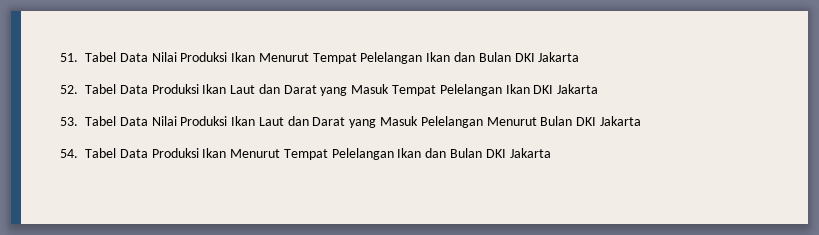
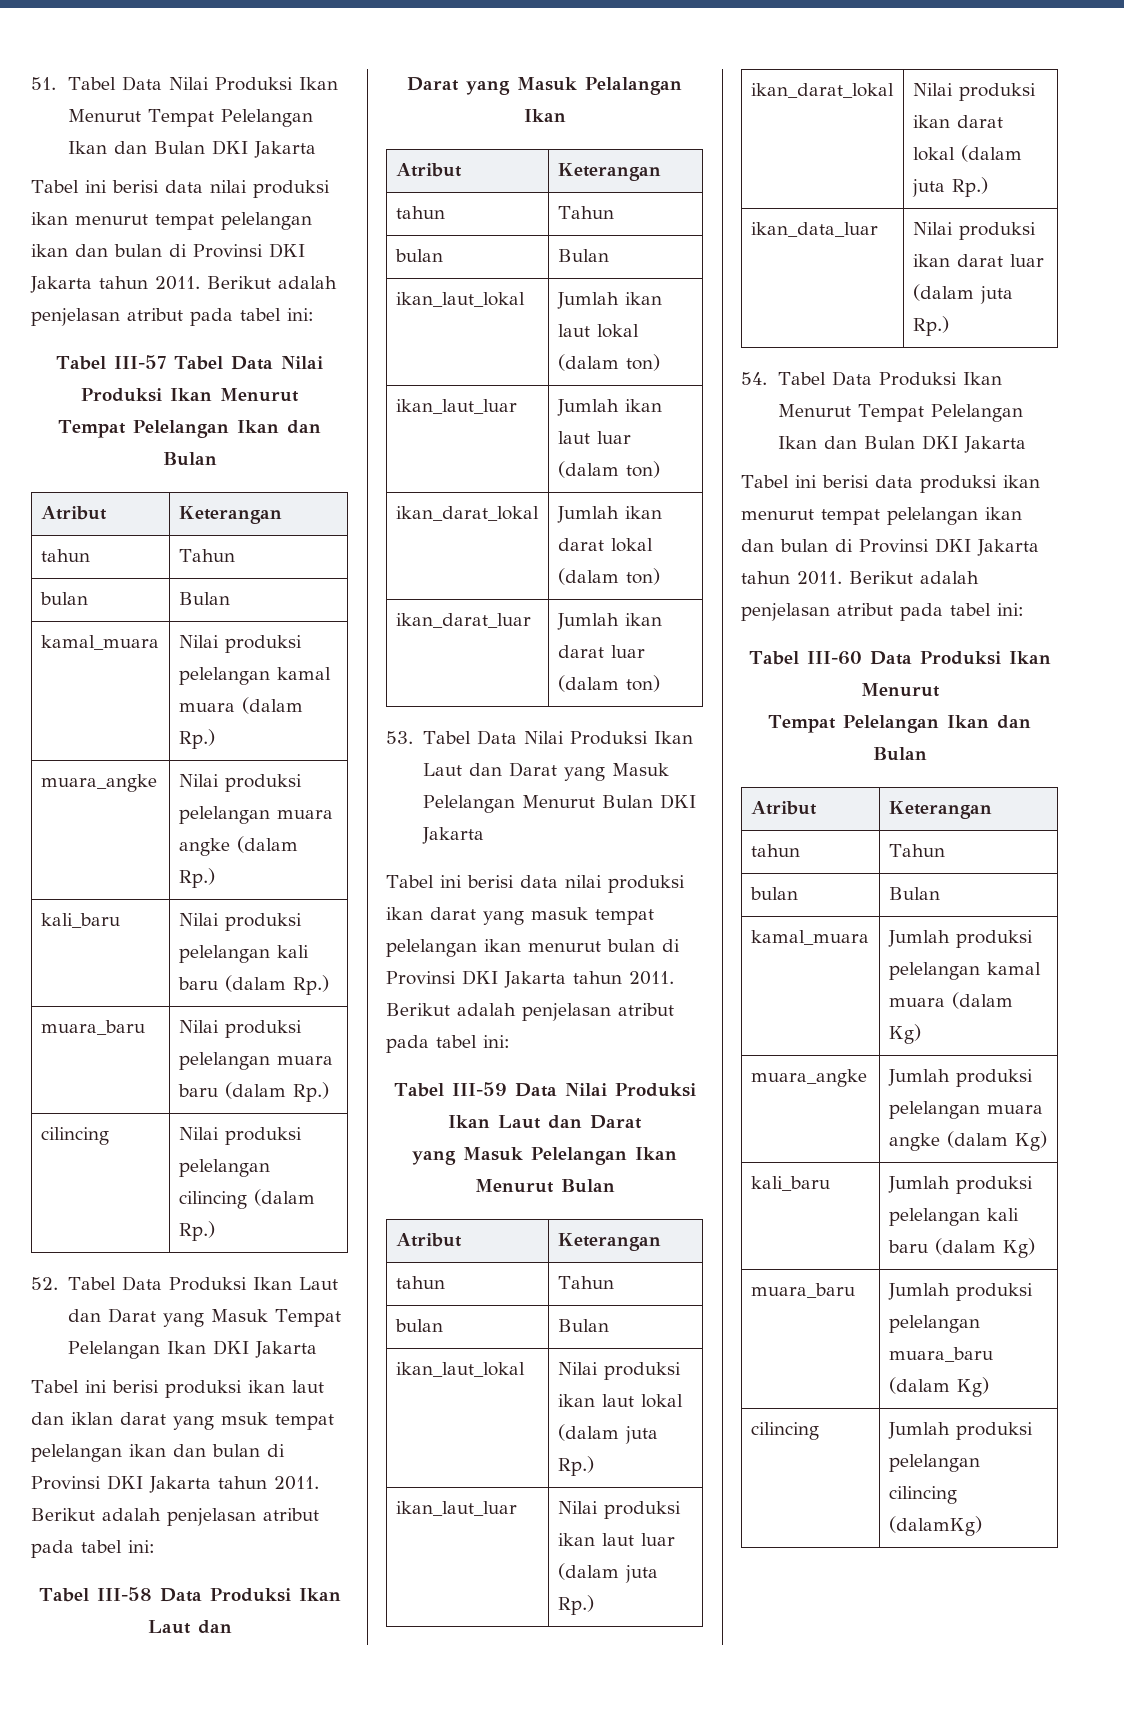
+ Tabel ini berisi data nilai produksi ikan menurut tempat pelelangan ikan dan bulan di Provinsi DKI Jakarta tahun 2011. Berikut adalah penjelasan atribut pada tabel ini:
+ Tabel III-57 Tabel Data Nilai Produksi Ikan Menurut
+ Tempat Pelelangan Ikan dan Bulan
+ Atribut | Keterangan
+ tahun | Tahun
+ bulan | Bulan
+ kamal_muara | Nilai produksi pelelangan kamal muara (dalam Rp.)
+ muara_angke | Nilai produksi pelelangan muara angke (dalam Rp.)
+ kali_baru | Nilai produksi pelelangan kali baru (dalam Rp.)
+ muara_baru | Nilai produksi pelelangan muara baru (dalam Rp.)
+ cilincing | Nilai produksi pelelangan cilincing (dalam Rp.)
+ Tabel ini berisi produksi ikan laut dan iklan darat yang msuk tempat pelelangan ikan dan bulan di Provinsi DKI Jakarta tahun 2011. Berikut adalah penjelasan atribut pada tabel ini:
+ Tabel III-58 Data Produksi Ikan Laut dan
+ Darat yang Masuk Pelalangan Ikan
+ Atribut | Keterangan
+ tahun | Tahun
+ bulan | Bulan
+ ikan_laut_lokal | Jumlah ikan laut lokal (dalam ton)
+ ikan_laut_luar | Jumlah ikan laut luar (dalam ton)
+ ikan_darat_lokal | Jumlah ikan darat lokal (dalam ton)
+ ikan_darat_luar | Jumlah ikan darat luar (dalam ton)
+ Tabel ini berisi data nilai produksi ikan darat yang masuk tempat pelelangan ikan menurut bulan di Provinsi DKI Jakarta tahun 2011. Berikut adalah penjelasan atribut pada tabel ini:
+ Tabel III-59 Data Nilai Produksi Ikan Laut dan Darat
+ yang Masuk Pelelangan Ikan Menurut Bulan
+ Atribut | Keterangan
+ tahun | Tahun
+ bulan | Bulan
+ ikan_laut_lokal | Nilai produksi ikan laut lokal (dalam juta Rp.)
+ ikan_laut_luar | Nilai produksi ikan laut luar (dalam juta Rp.)
+ ikan_darat_lokal | Nilai produksi ikan darat lokal (dalam juta Rp.)
+ ikan_data_luar | Nilai produksi ikan darat luar (dalam juta Rp.)
+ Tabel ini berisi data produksi ikan menurut tempat pelelangan ikan dan bulan di Provinsi DKI Jakarta tahun 2011. Berikut adalah penjelasan atribut pada tabel ini:
+ Tabel III-60 Data Produksi Ikan Menurut
+ Tempat Pelelangan Ikan dan Bulan
+ Atribut | Keterangan
+ tahun | Tahun
+ bulan | Bulan
+ kamal_muara | Jumlah produksi pelelangan kamal muara (dalam Kg)
+ muara_angke | Jumlah produksi pelelangan muara angke (dalam Kg)
+ kali_baru | Jumlah produksi pelelangan kali baru (dalam Kg)
+ muara_baru | Jumlah produksi pelelangan muara_baru (dalam Kg)
+ cilincing | Jumlah produksi pelelangan cilincing (dalamKg)

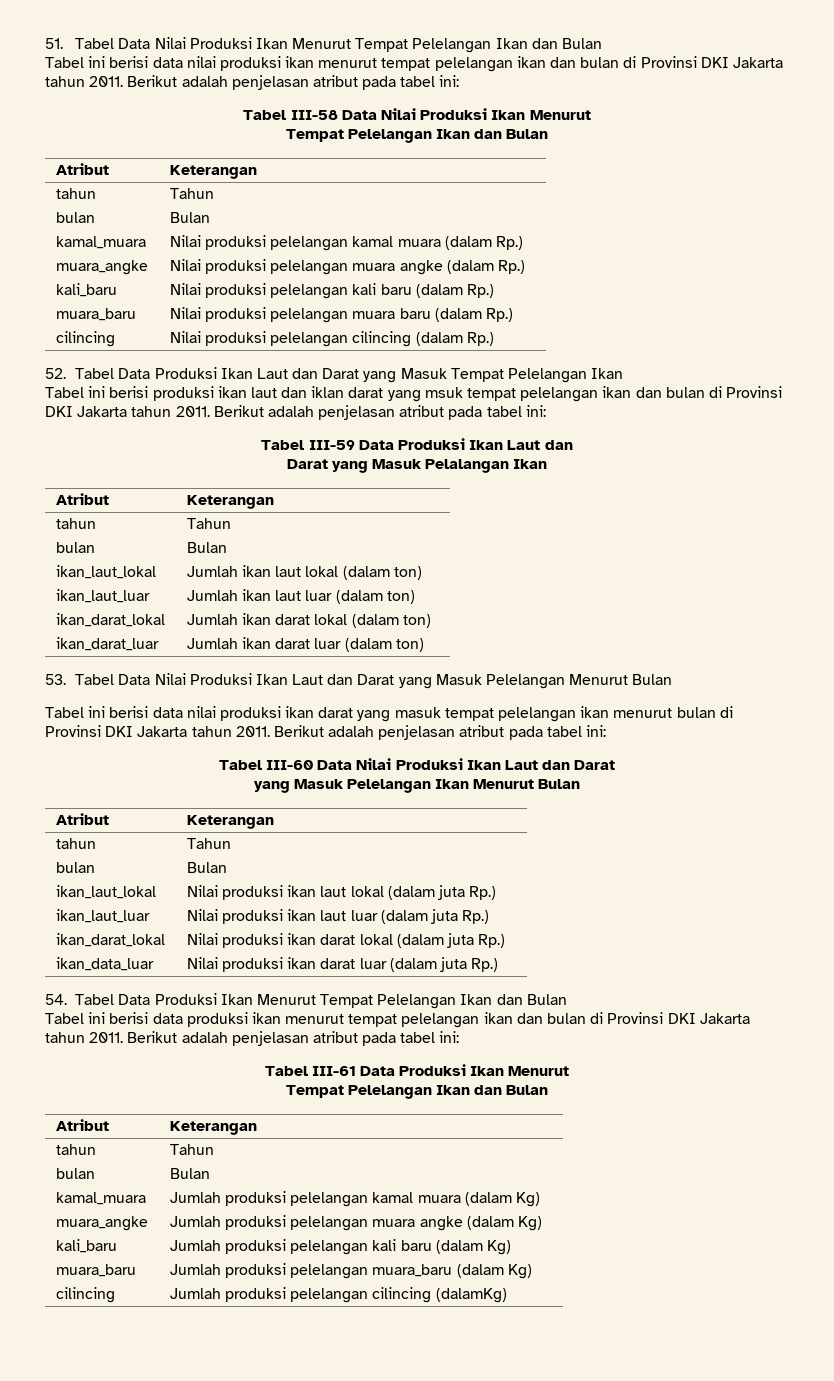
- 51. Tabel Data Nilai Produksi Ikan Menurut Tempat Pelelangan Ikan dan Bulan DKI Jakarta
+ 51. Tabel Data Nilai Produksi Ikan Menurut Tempat Pelelangan Ikan dan Bulan
- Tabel III-57 Tabel Data Nilai Produksi Ikan Menurut
+ Tabel III-58 Data Nilai Produksi Ikan Menurut
- 52. Tabel Data Produksi Ikan Laut dan Darat yang Masuk Tempat Pelelangan Ikan DKI Jakarta
+ 52. Tabel Data Produksi Ikan Laut dan Darat yang Masuk Tempat Pelelangan Ikan
- Tabel III-58 Data Produksi Ikan Laut dan
+ Tabel III-59 Data Produksi Ikan Laut dan
- 53. Tabel Data Nilai Produksi Ikan Laut dan Darat yang Masuk Pelelangan Menurut Bulan DKI Jakarta
+ 53. Tabel Data Nilai Produksi Ikan Laut dan Darat yang Masuk Pelelangan Menurut Bulan
- Tabel III-59 Data Nilai Produksi Ikan Laut dan Darat
+ Tabel III-60 Data Nilai Produksi Ikan Laut dan Darat
- 54. Tabel Data Produksi Ikan Menurut Tempat Pelelangan Ikan dan Bulan DKI Jakarta
+ 54. Tabel Data Produksi Ikan Menurut Tempat Pelelangan Ikan dan Bulan
- Tabel III-60 Data Produksi Ikan Menurut
+ Tabel III-61 Data Produksi Ikan Menurut

